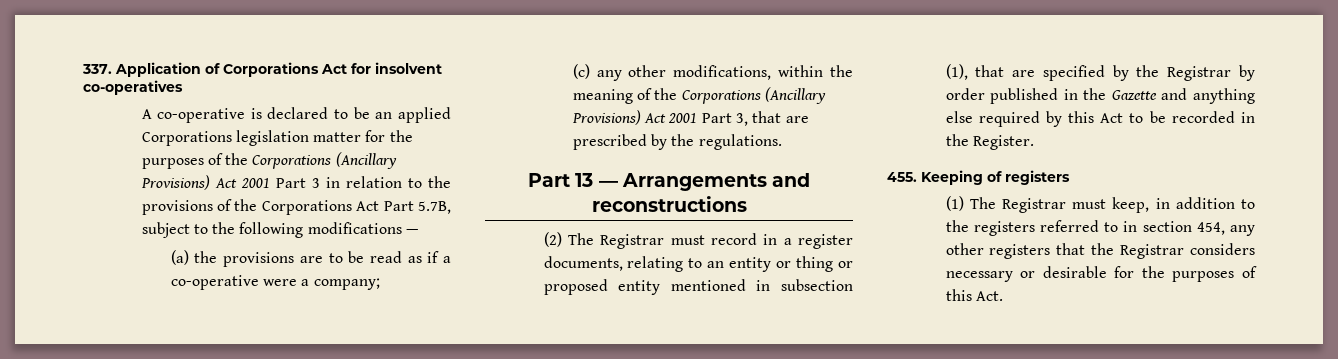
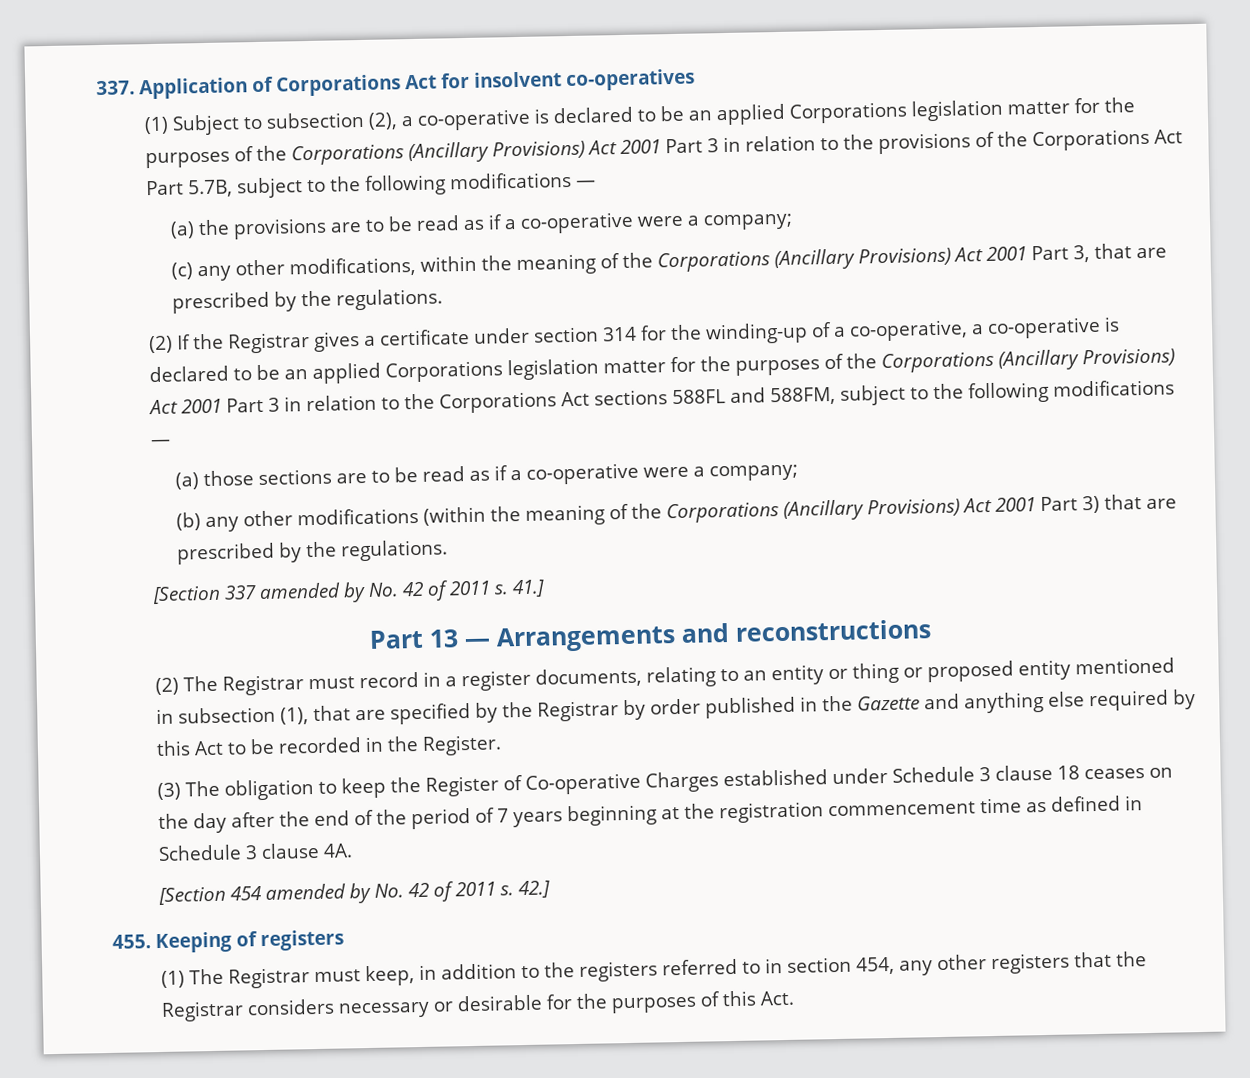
- A co-operative is declared to be an applied Corporations legislation matter for the purposes of the Corporations (Ancillary Provisions) Act 2001 Part 3 in relation to the provisions of the Corporations Act Part 5.7B, subject to the following modifications —
+ (1) Subject to subsection (2), a co-operative is declared to be an applied Corporations legislation matter for the purposes of the Corporations (Ancillary Provisions) Act 2001 Part 3 in relation to the provisions of the Corporations Act Part 5.7B, subject to the following modifications —
+ (2) If the Registrar gives a certificate under section 314 for the winding-up of a co-operative, a co-operative is declared to be an applied Corporations legislation matter for the purposes of the Corporations (Ancillary Provisions) Act 2001 Part 3 in relation to the Corporations Act sections 588FL and 588FM, subject to the following modifications —
+ (a) those sections are to be read as if a co-operative were a company;
+ (b) any other modifications (within the meaning of the Corporations (Ancillary Provisions) Act 2001 Part 3) that are prescribed by the regulations.
+ [Section 337 amended by No. 42 of 2011 s. 41.]
+ (3) The obligation to keep the Register of Co-operative Charges established under Schedule 3 clause 18 ceases on the day after the end of the period of 7 years beginning at the registration commencement time as defined in Schedule 3 clause 4A.
+ [Section 454 amended by No. 42 of 2011 s. 42.]

